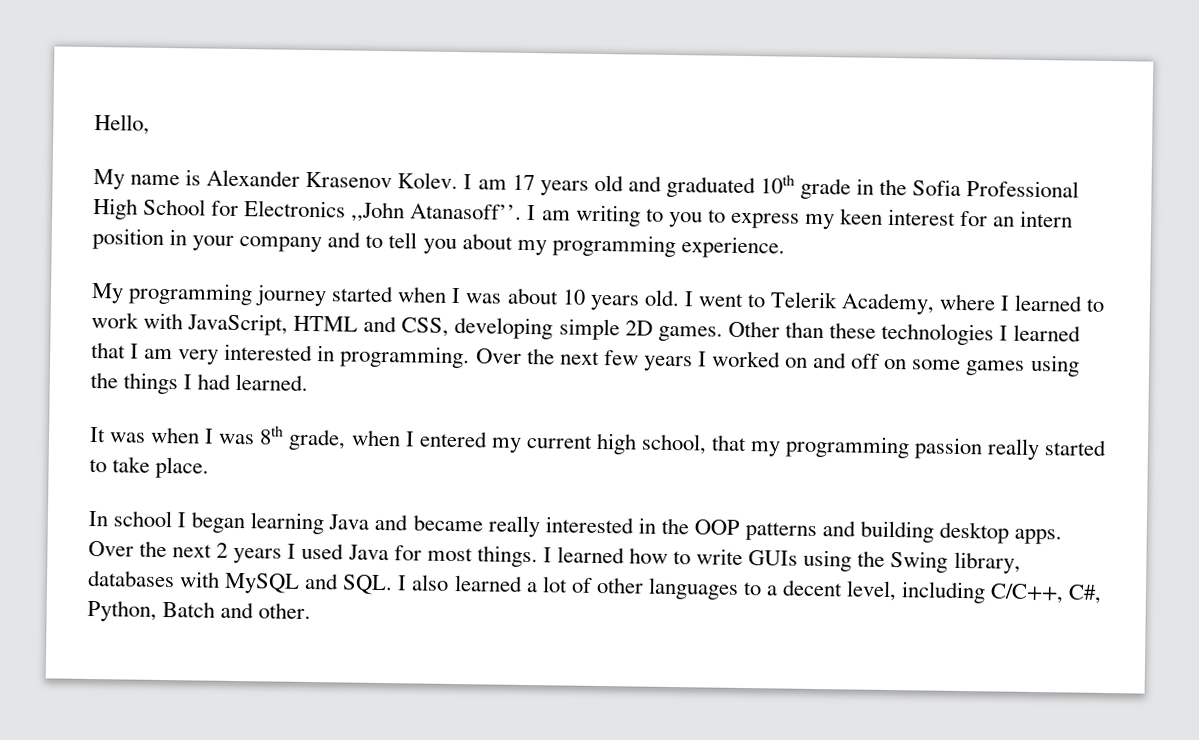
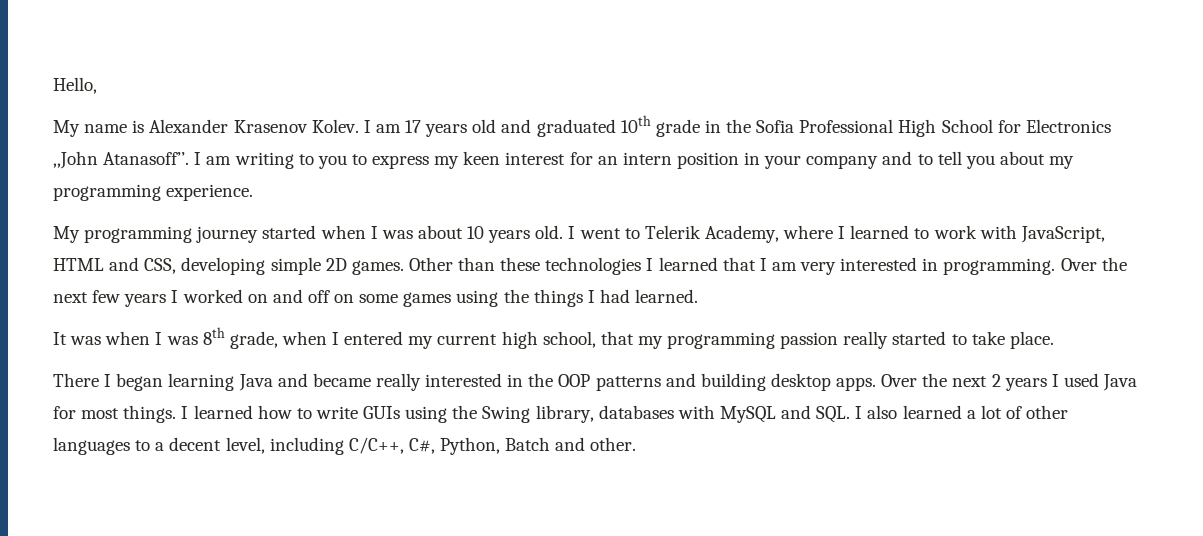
- In school I began learning Java and became really interested in the OOP patterns and building desktop apps.
+ There I began learning Java and became really interested in the OOP patterns and building desktop apps.

